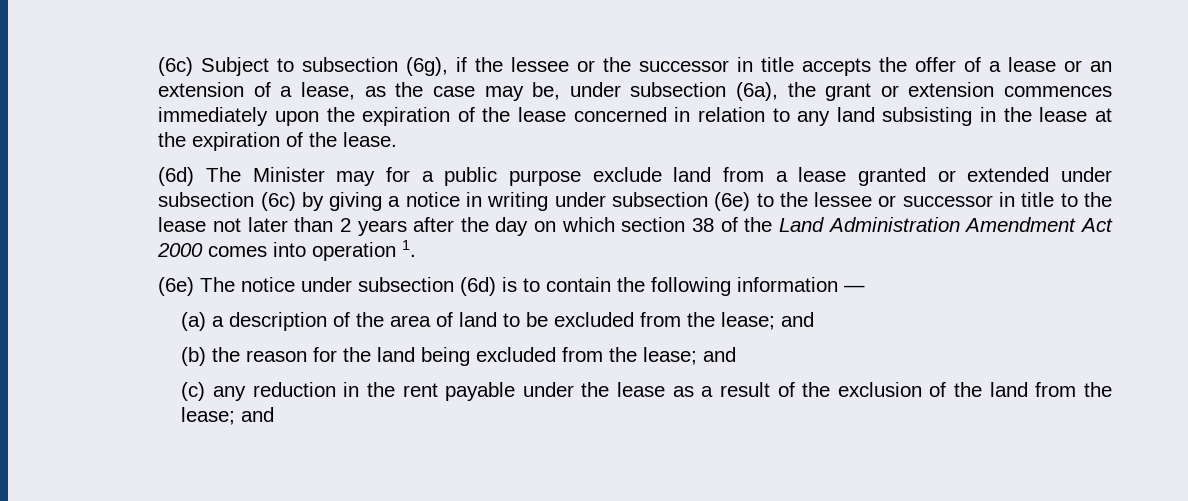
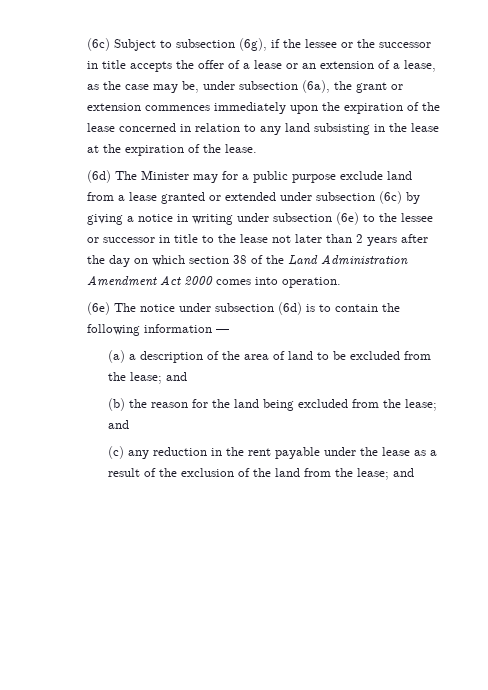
- (6d) The Minister may for a public purpose exclude land from a lease granted or extended under subsection (6c) by giving a notice in writing under subsection (6e) to the lessee or successor in title to the lease not later than 2 years after the day on which section 38 of the Land Administration Amendment Act 2000 comes into operation 1.
+ (6d) The Minister may for a public purpose exclude land from a lease granted or extended under subsection (6c) by giving a notice in writing under subsection (6e) to the lessee or successor in title to the lease not later than 2 years after the day on which section 38 of the Land Administration Amendment Act 2000 comes into operation.

